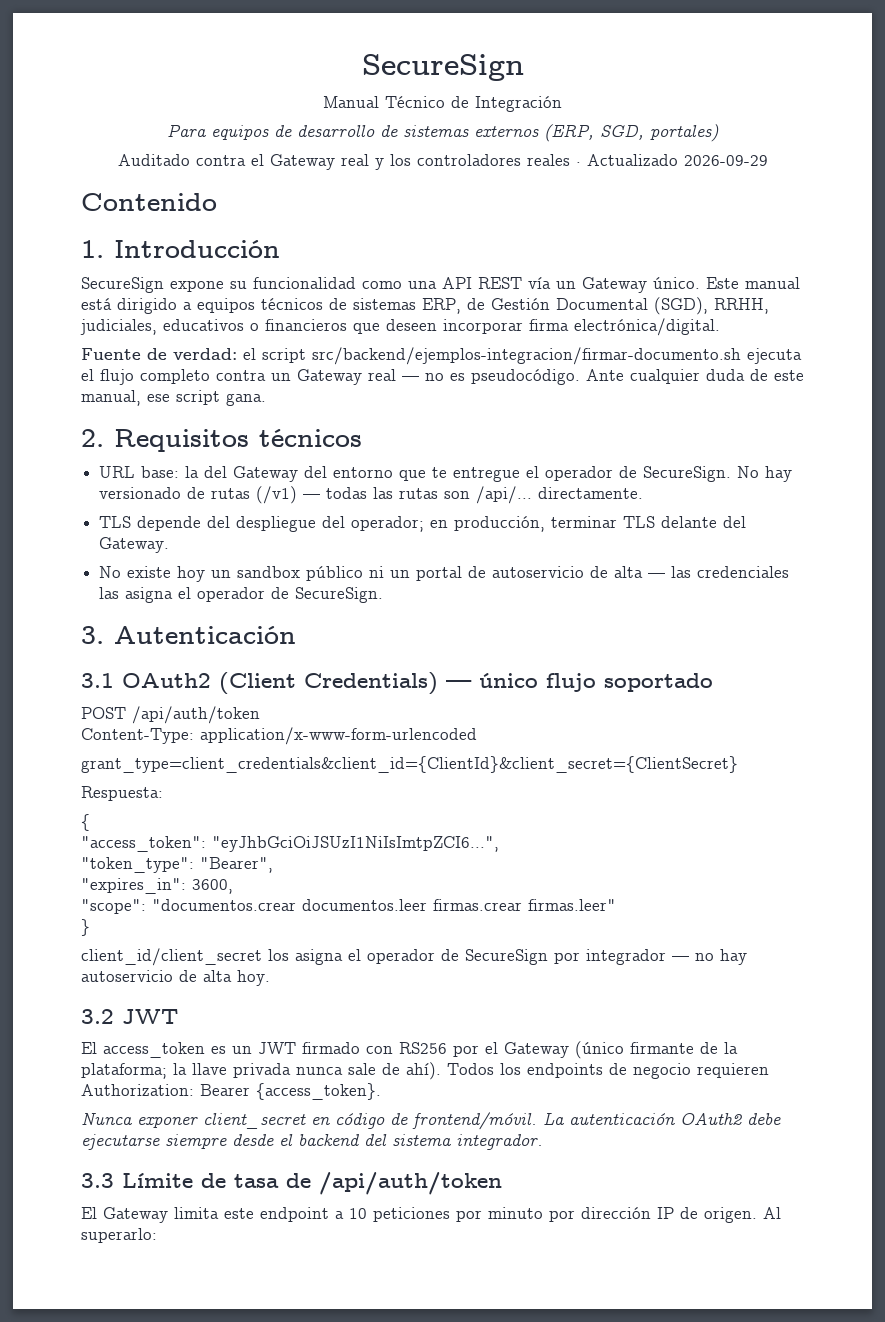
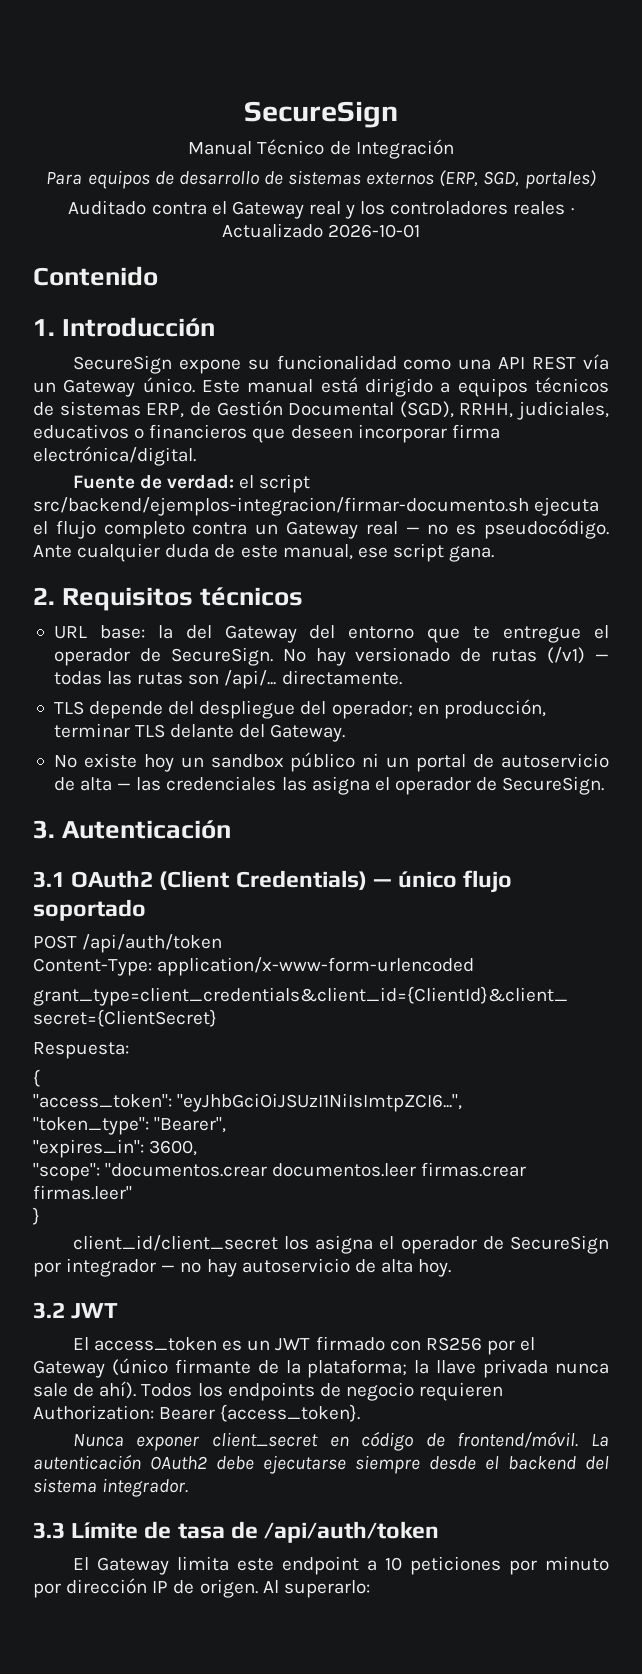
- Auditado contra el Gateway real y los controladores reales · Actualizado 2026-09-29
+ Auditado contra el Gateway real y los controladores reales · Actualizado 2026-10-01

